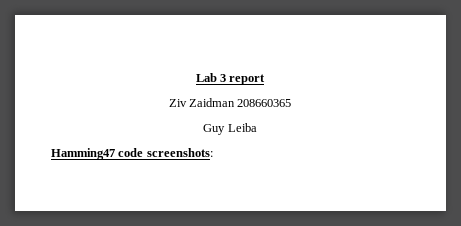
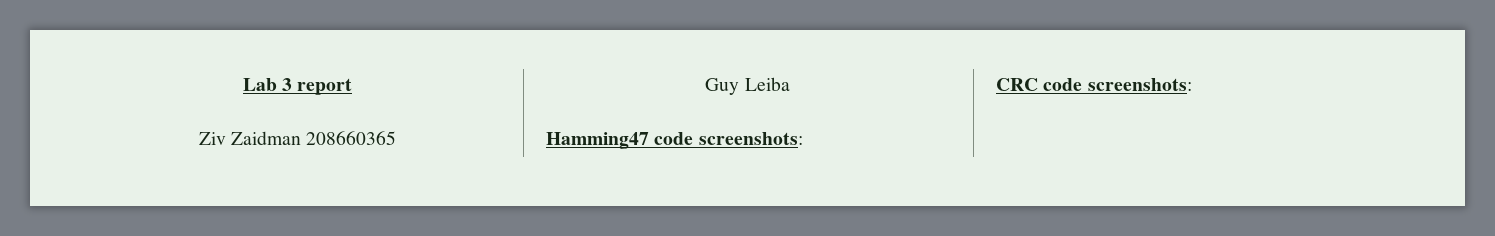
+ CRC code screenshots:

